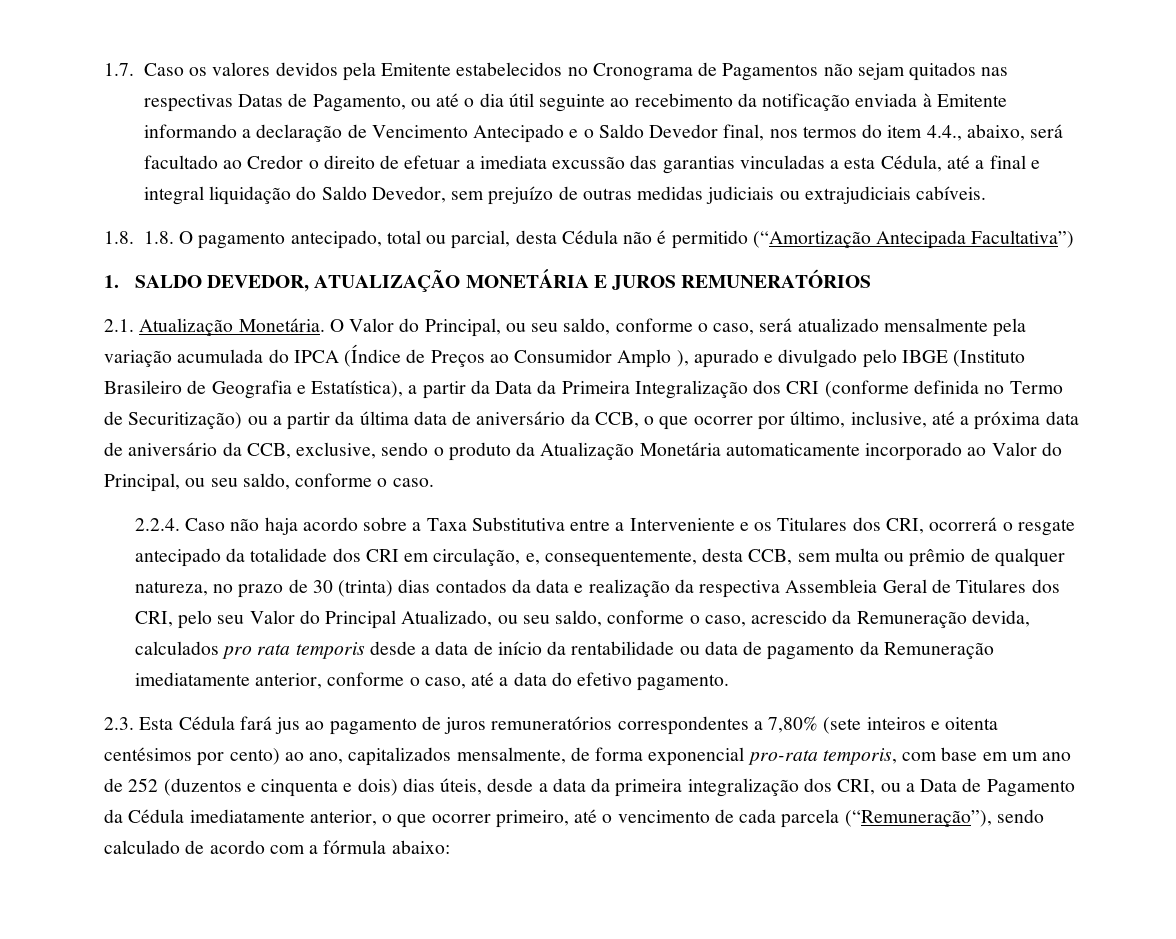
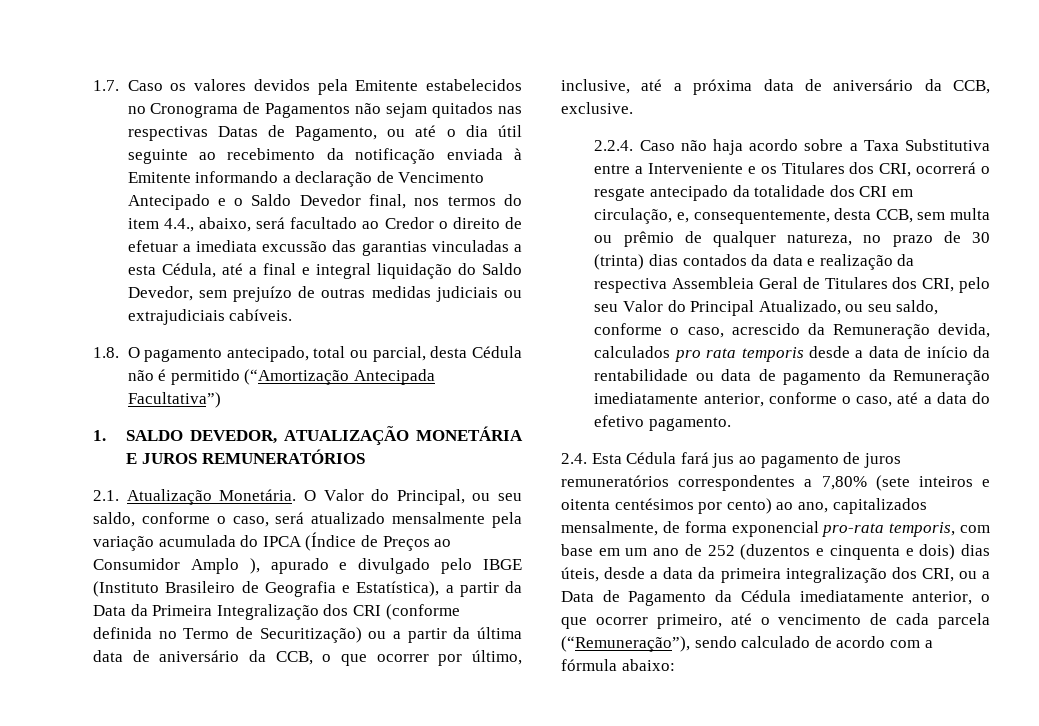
- 1.8. 1.8. O pagamento antecipado, total ou parcial, desta Cédula não é permitido (“Amortização Antecipada Facultativa”)
+ 1.8. O pagamento antecipado, total ou parcial, desta Cédula não é permitido (“Amortização Antecipada Facultativa”)
- O Valor do Principal, ou seu saldo, conforme o caso, será atualizado mensalmente pela variação acumulada do IPCA (Índice de Preços ao Consumidor Amplo ), apurado e divulgado pelo IBGE (Instituto Brasileiro de Geografia e Estatística), a partir da Data da Primeira Integralização dos CRI (conforme definida no Termo de Securitização) ou a partir da última data de aniversário da CCB, o que ocorrer por último, inclusive, até a próxima data de aniversário da CCB, exclusive, sendo o produto da Atualização Monetária automaticamente incorporado ao Valor do Principal, ou seu saldo, conforme o caso.
+ O Valor do Principal, ou seu saldo, conforme o caso, será atualizado mensalmente pela variação acumulada do IPCA (Índice de Preços ao Consumidor Amplo ), apurado e divulgado pelo IBGE (Instituto Brasileiro de Geografia e Estatística), a partir da Data da Primeira Integralização dos CRI (conforme definida no Termo de Securitização) ou a partir da última data de aniversário da CCB, o que ocorrer por último, inclusive, até a próxima data de aniversário da CCB, exclusive.
- 2.3. Esta Cédula fará jus ao pagamento de juros remuneratórios correspondentes a 7,80% (sete inteiros e oitenta centésimos por cento) ao ano, capitalizados mensalmente, de forma exponencial pro-rata temporis, com base em um ano de 252 (duzentos e cinquenta e dois) dias úteis, desde a data da primeira integralização dos CRI, ou a Data de Pagamento da Cédula imediatamente anterior, o que ocorrer primeiro, até o vencimento de cada parcela (“Remuneração”), sendo calculado de acordo com a fórmula abaixo:
+ 2.4. Esta Cédula fará jus ao pagamento de juros remuneratórios correspondentes a 7,80% (sete inteiros e oitenta centésimos por cento) ao ano, capitalizados mensalmente, de forma exponencial pro-rata temporis, com base em um ano de 252 (duzentos e cinquenta e dois) dias úteis, desde a data da primeira integralização dos CRI, ou a Data de Pagamento da Cédula imediatamente anterior, o que ocorrer primeiro, até o vencimento de cada parcela (“Remuneração”), sendo calculado de acordo com a fórmula abaixo:

